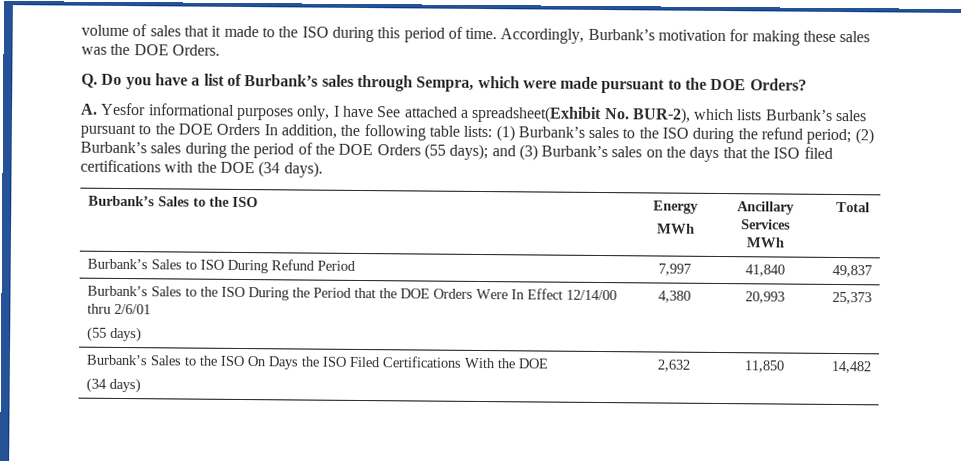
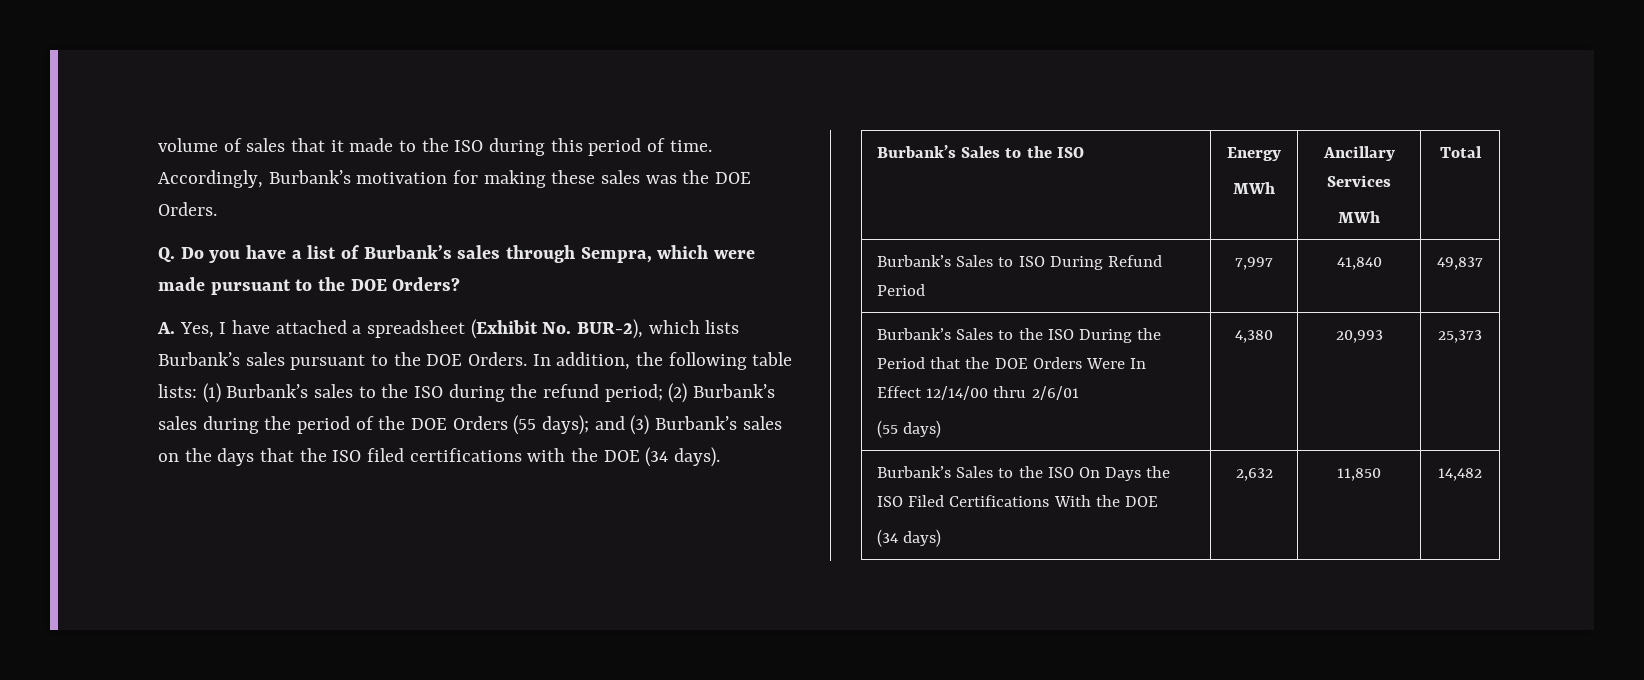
- A. Yesfor informational purposes only, I have See attached a spreadsheet(Exhibit No. BUR-2), which lists Burbank’s sales pursuant to the DOE Orders In addition, the following table lists: (1) Burbank’s sales to the ISO during the refund period; (2) Burbank’s sales during the period of the DOE Orders (55 days); and (3) Burbank’s sales on the days that the ISO filed certifications with the DOE (34 days).
+ A. Yes, I have attached a spreadsheet (Exhibit No. BUR-2), which lists Burbank’s sales pursuant to the DOE Orders. In addition, the following table lists: (1) Burbank’s sales to the ISO during the refund period; (2) Burbank’s sales during the period of the DOE Orders (55 days); and (3) Burbank’s sales on the days that the ISO filed certifications with the DOE (34 days).

